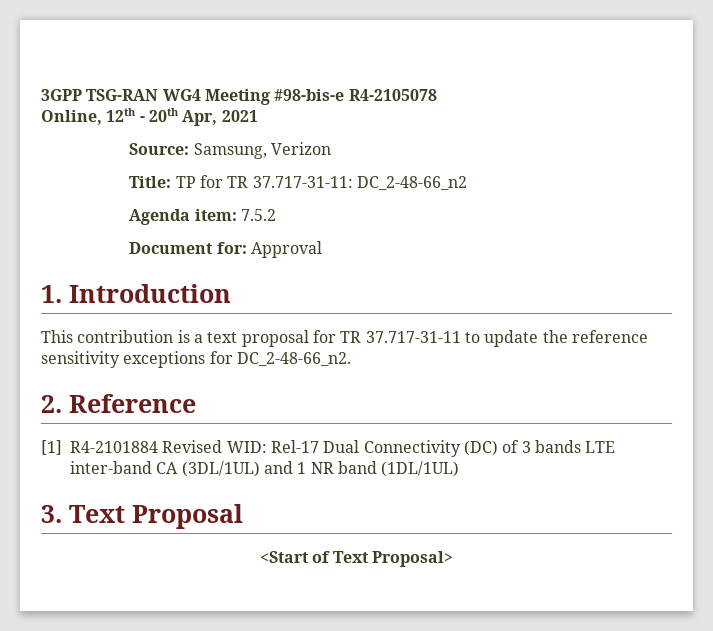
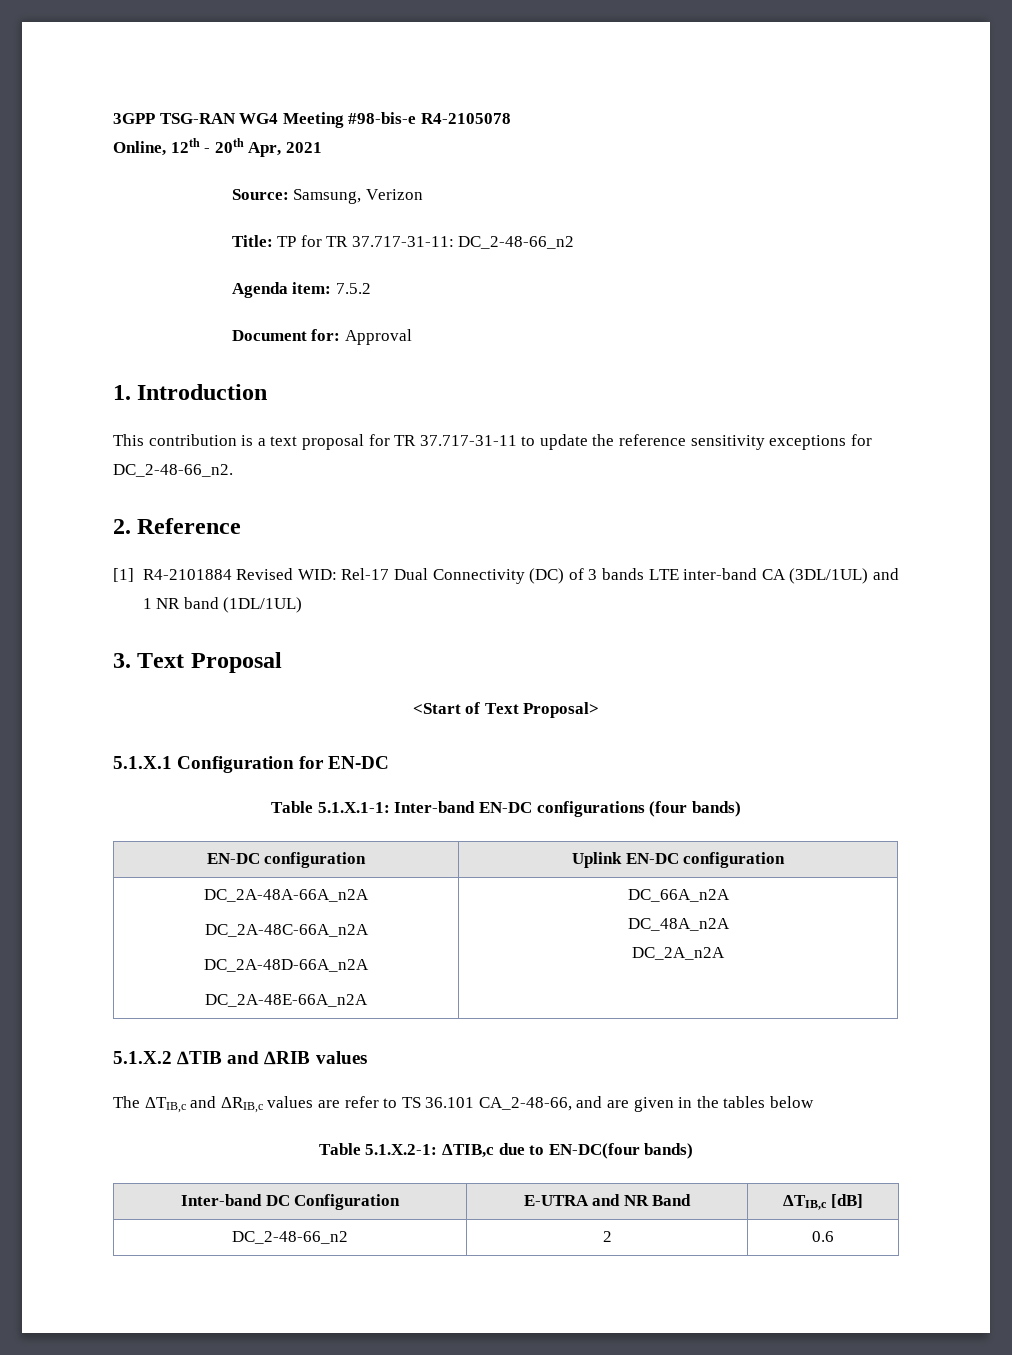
+ 5.1.X.1 Configuration for EN-DC
+ Table 5.1.X.1-1: Inter-band EN-DC configurations (four bands)
+ EN-DC configuration | Uplink EN-DC configuration
+ DC_2A-48A-66A_n2A
+ DC_2A-48C-66A_n2A
+ DC_2A-48D-66A_n2A
+ DC_2A-48E-66A_n2A | DC_66A_n2A
+ DC_48A_n2A
+ DC_2A_n2A
+ 5.1.X.2 ∆TIB and ∆RIB values
+ The ΔTIB,c and ΔRIB,c values are refer to TS 36.101 CA_2-48-66, and are given in the tables below
+ Table 5.1.X.2-1: ΔTIB,c due to EN-DC(four bands)
+ Inter-band DC Configuration | E-UTRA and NR Band | ΔTIB,c [dB]
+ DC_2-48-66_n2 | 2 | 0.6

